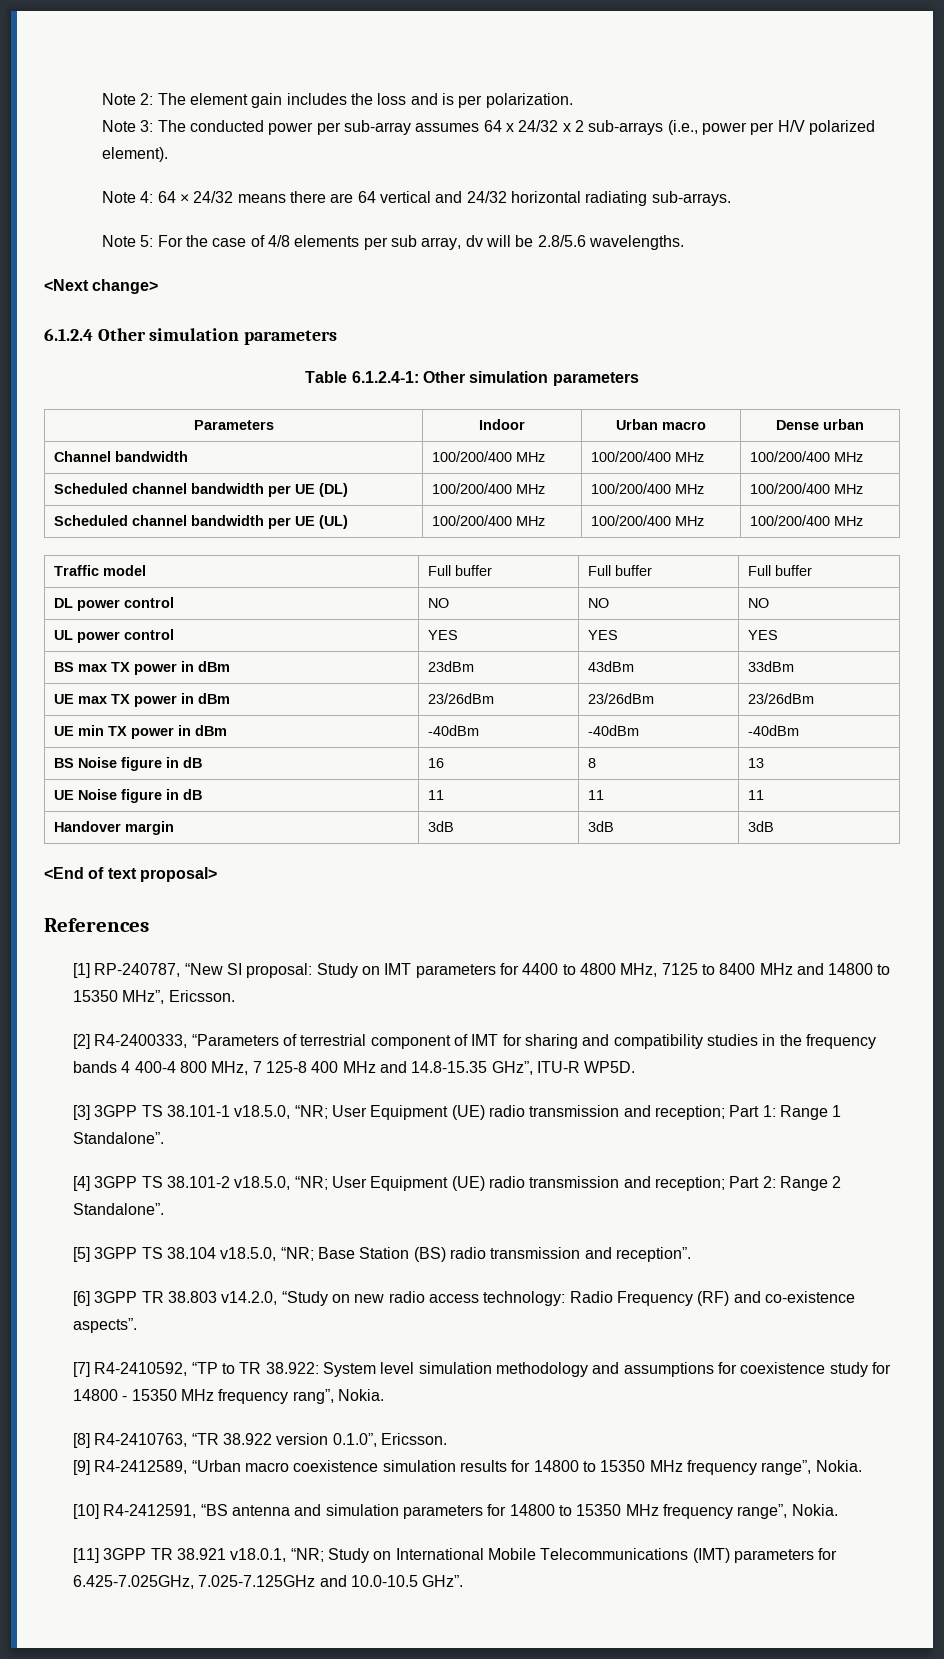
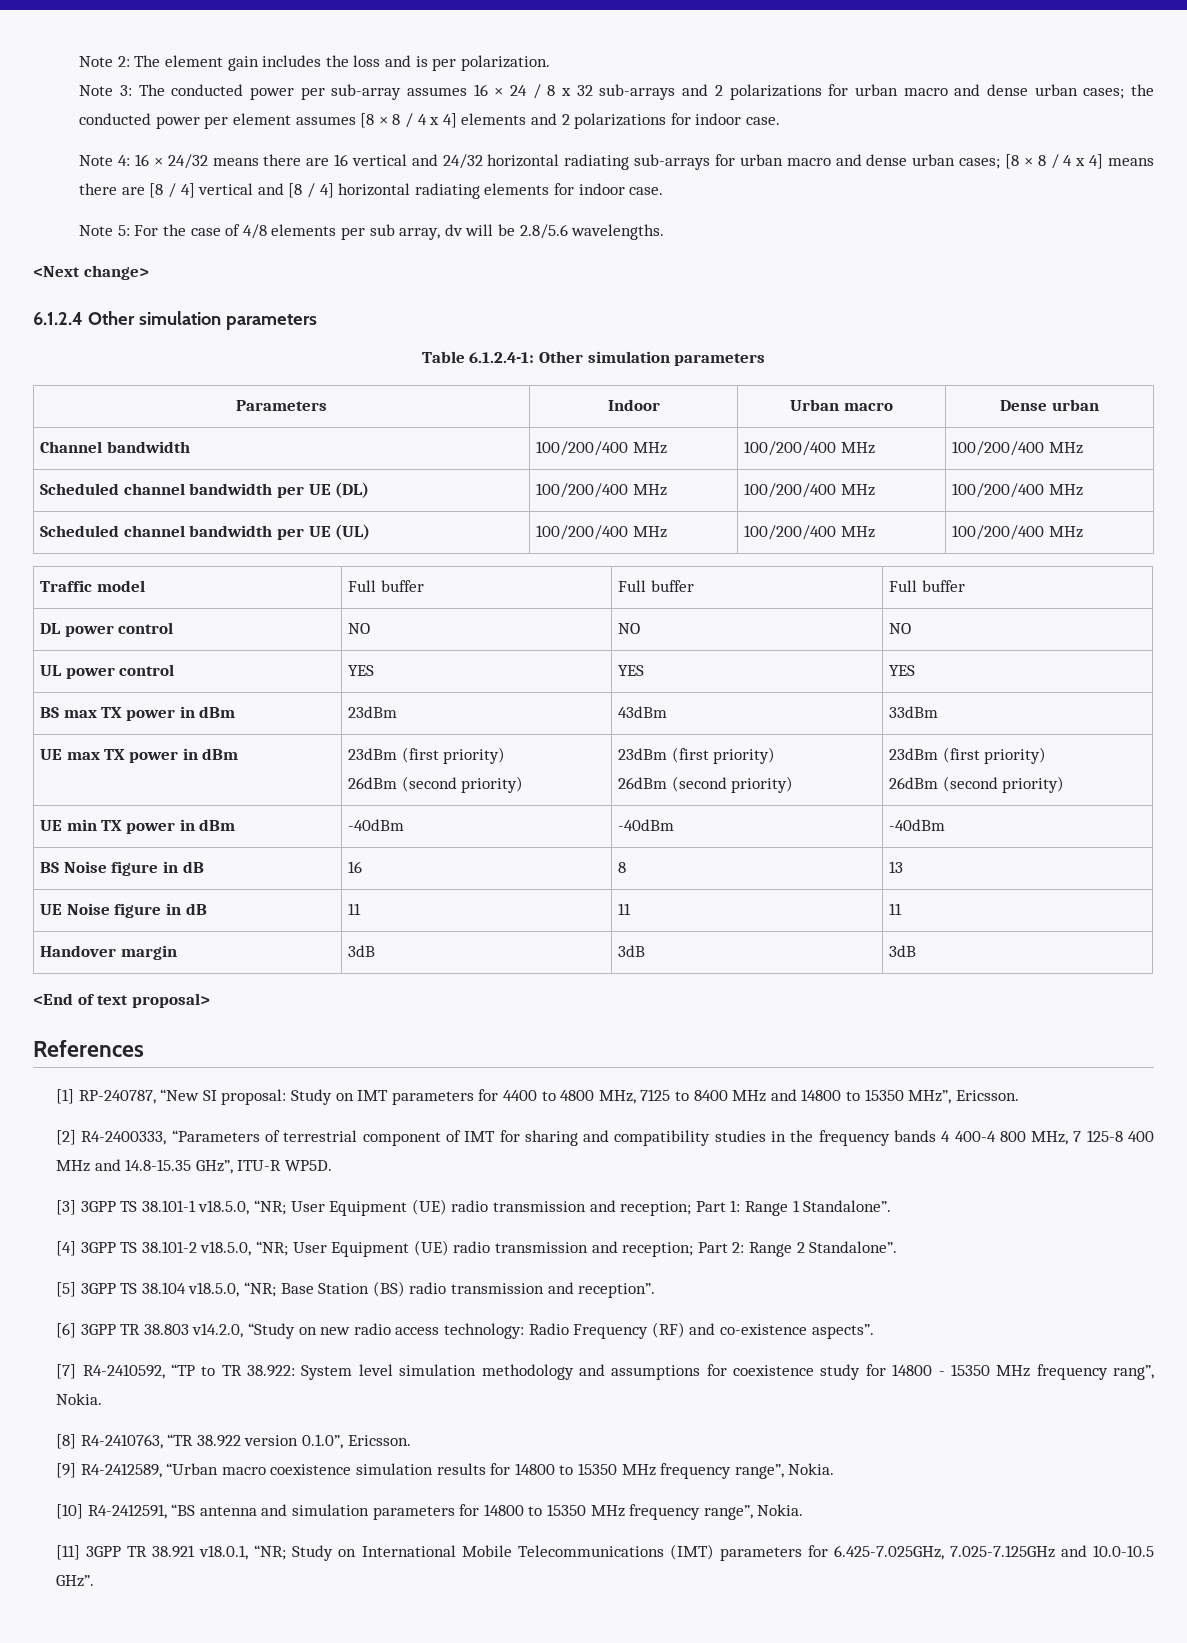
- Note 3: The conducted power per sub-array assumes 64 x 24/32 x 2 sub-arrays (i.e., power per H/V polarized element).
+ Note 3: The conducted power per sub-array assumes 16 × 24 / 8 x 32 sub-arrays and 2 polarizations for urban macro and dense urban cases; the conducted power per element assumes [8 × 8 / 4 x 4] elements and 2 polarizations for indoor case.
- Note 4: 64 × 24/32 means there are 64 vertical and 24/32 horizontal radiating sub-arrays.
+ Note 4: 16 × 24/32 means there are 16 vertical and 24/32 horizontal radiating sub-arrays for urban macro and dense urban cases; [8 × 8 / 4 x 4] means there are [8 / 4] vertical and [8 / 4] horizontal radiating elements for indoor case.
- UE max TX power in dBm | 23/26dBm | 23/26dBm | 23/26dBm
+ UE max TX power in dBm | 23dBm (first priority)
+ 26dBm (second priority) | 23dBm (first priority)
+ 26dBm (second priority) | 23dBm (first priority)
+ 26dBm (second priority)

